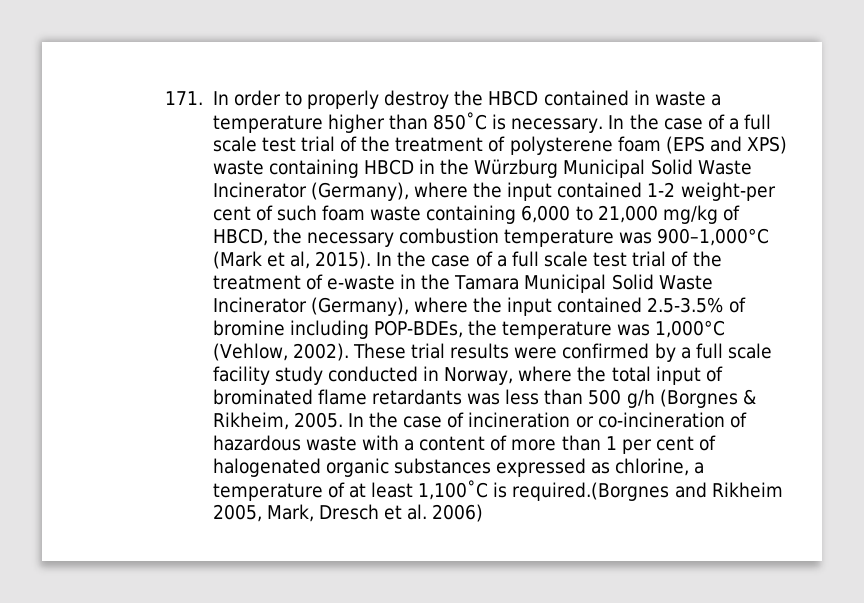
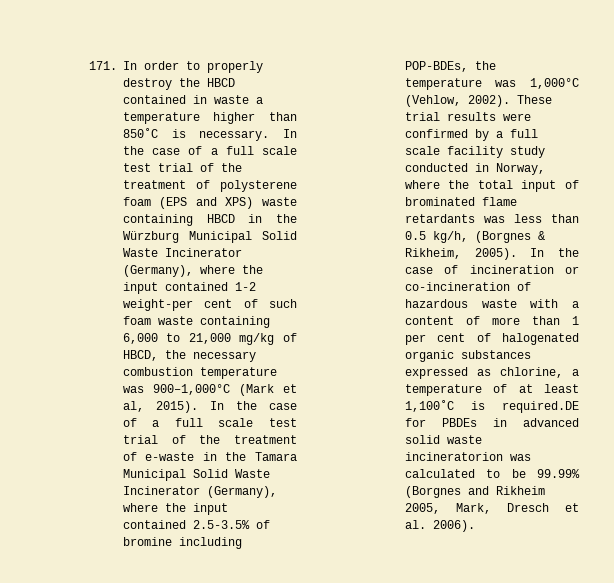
- These trial results were confirmed by a full scale facility study conducted in Norway, where the total input of brominated flame retardants was less than 500 g/h (Borgnes & Rikheim, 2005.
+ These trial results were confirmed by a full scale facility study conducted in Norway, where the total input of brominated flame retardants was less than 0.5 kg/h, (Borgnes & Rikheim, 2005).
- In the case of incineration or co-incineration of hazardous waste with a content of more than 1 per cent of halogenated organic substances expressed as chlorine, a temperature of at least 1,100˚C is required.(Borgnes and Rikheim 2005, Mark, Dresch et al. 2006)
+ In the case of incineration or co-incineration of hazardous waste with a content of more than 1 per cent of halogenated organic substances expressed as chlorine, a temperature of at least 1,100˚C is required.DE for PBDEs in advanced solid waste incineratorion was calculated to be 99.99% (Borgnes and Rikheim 2005, Mark, Dresch et al. 2006).

